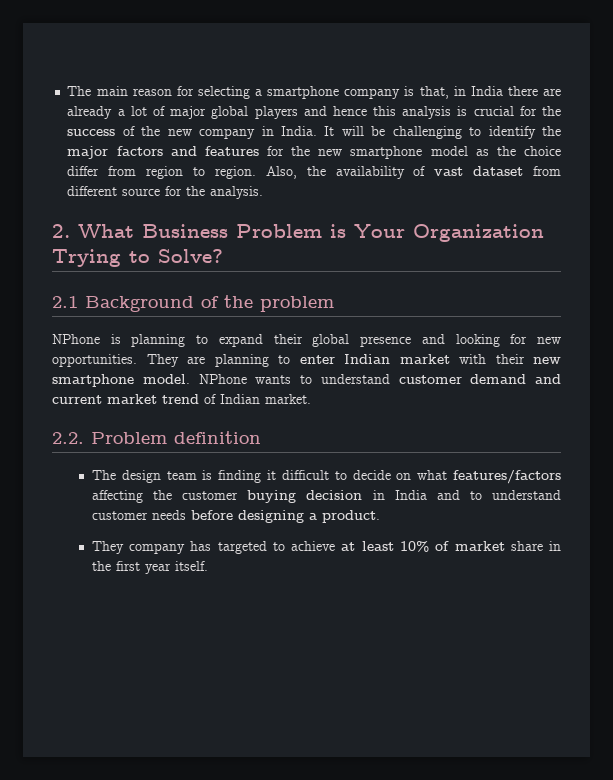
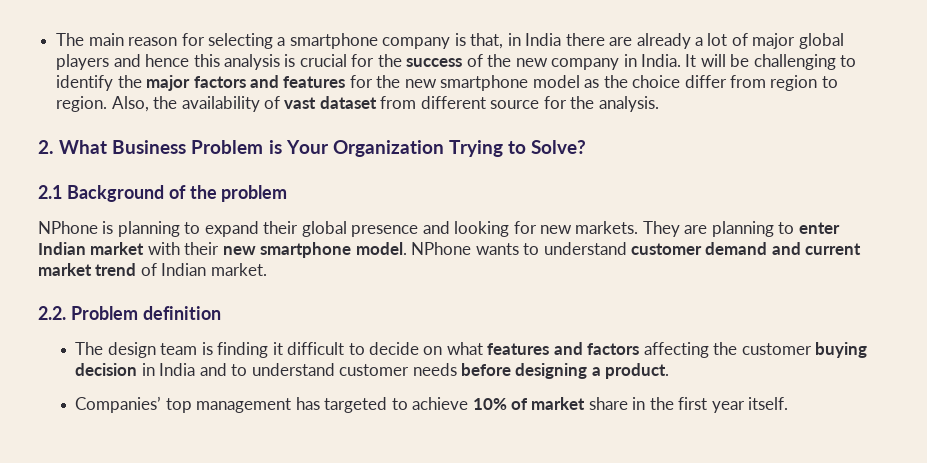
- NPhone is planning to expand their global presence and looking for new opportunities.
+ NPhone is planning to expand their global presence and looking for new markets.
- The design team is finding it difficult to decide on what features/factors affecting the customer buying decision in India and to understand customer needs before designing a product.
+ The design team is finding it difficult to decide on what features and factors affecting the customer buying decision in India and to understand customer needs before designing a product.
- They company has targeted to achieve at least 10% of market share in the first year itself.
+ Companies’ top management has targeted to achieve 10% of market share in the first year itself.

